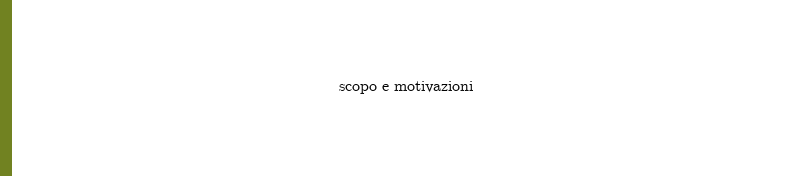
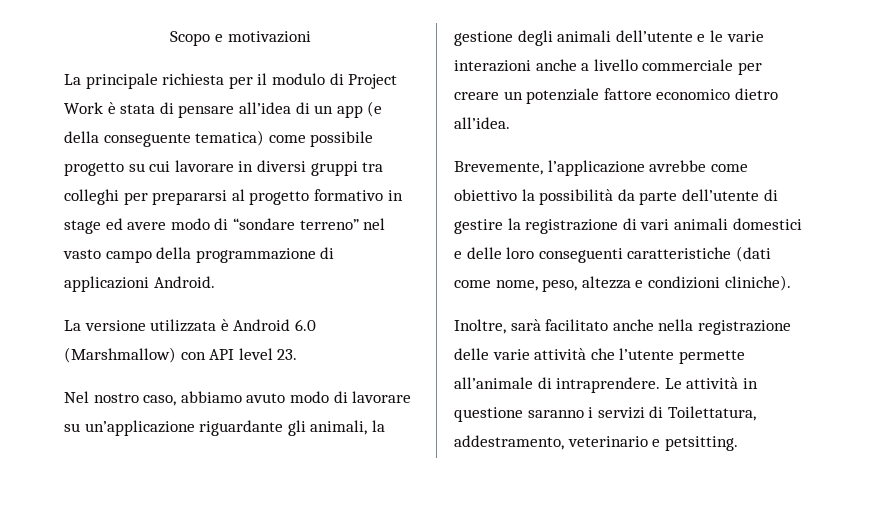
- scopo e motivazioni
+ Scopo e motivazioni
+ La principale richiesta per il modulo di Project Work è stata di pensare all’idea di un app (e della conseguente tematica) come possibile progetto su cui lavorare in diversi gruppi tra colleghi per prepararsi al progetto formativo in stage ed avere modo di “sondare terreno” nel vasto campo della programmazione di applicazioni Android.
+ La versione utilizzata è Android 6.0 (Marshmallow) con API level 23.
+ Nel nostro caso, abbiamo avuto modo di lavorare su un’applicazione riguardante gli animali, la gestione degli animali dell’utente e le varie interazioni anche a livello commerciale per creare un potenziale fattore economico dietro all’idea.
+ Brevemente, l’applicazione avrebbe come obiettivo la possibilità da parte dell’utente di gestire la registrazione di vari animali domestici e delle loro conseguenti caratteristiche (dati come nome, peso, altezza e condizioni cliniche).
+ Inoltre, sarà facilitato anche nella registrazione delle varie attività che l’utente permette all’animale di intraprendere. Le attività in questione saranno i servizi di Toilettatura, addestramento, veterinario e petsitting.

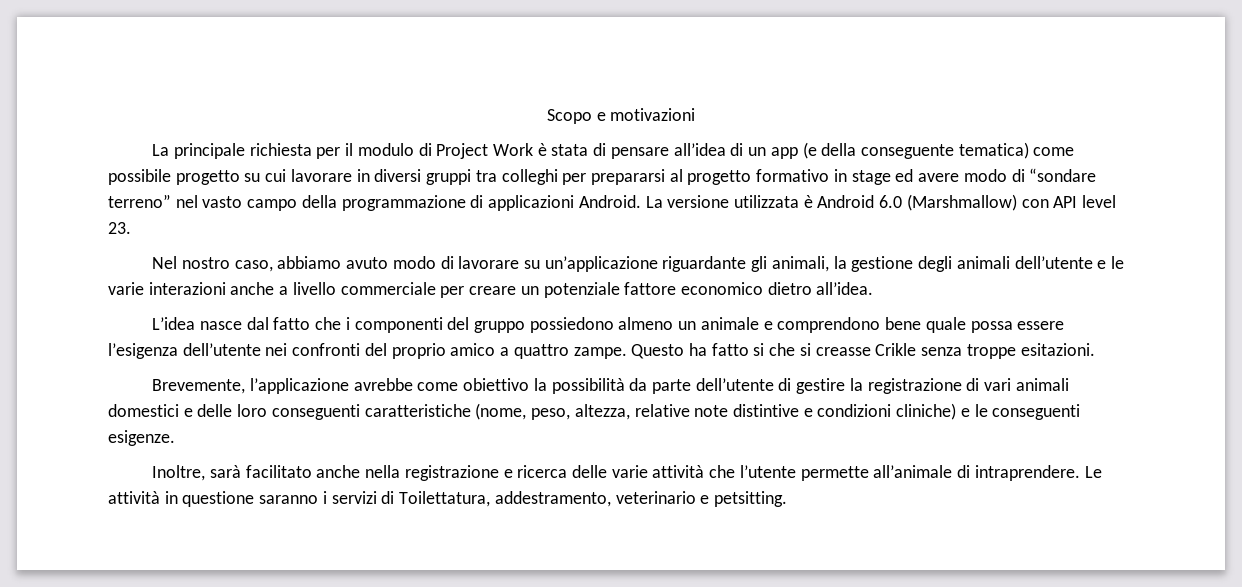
- La principale richiesta per il modulo di Project Work è stata di pensare all’idea di un app (e della conseguente tematica) come possibile progetto su cui lavorare in diversi gruppi tra colleghi per prepararsi al progetto formativo in stage ed avere modo di “sondare terreno” nel vasto campo della programmazione di applicazioni Android.
- La versione utilizzata è Android 6.0 (Marshmallow) con API level 23.
+ La principale richiesta per il modulo di Project Work è stata di pensare all’idea di un app (e della conseguente tematica) come possibile progetto su cui lavorare in diversi gruppi tra colleghi per prepararsi al progetto formativo in stage ed avere modo di “sondare terreno” nel vasto campo della programmazione di applicazioni Android. La versione utilizzata è Android 6.0 (Marshmallow) con API level 23.
+ L’idea nasce dal fatto che i componenti del gruppo possiedono almeno un animale e comprendono bene quale possa essere l’esigenza dell’utente nei confronti del proprio amico a quattro zampe. Questo ha fatto si che si creasse Crikle senza troppe esitazioni.
- Brevemente, l’applicazione avrebbe come obiettivo la possibilità da parte dell’utente di gestire la registrazione di vari animali domestici e delle loro conseguenti caratteristiche (dati come nome, peso, altezza e condizioni cliniche).
+ Brevemente, l’applicazione avrebbe come obiettivo la possibilità da parte dell’utente di gestire la registrazione di vari animali domestici e delle loro conseguenti caratteristiche (nome, peso, altezza, relative note distintive e condizioni cliniche) e le conseguenti esigenze.
- Inoltre, sarà facilitato anche nella registrazione delle varie attività che l’utente permette all’animale di intraprendere.
+ Inoltre, sarà facilitato anche nella registrazione e ricerca delle varie attività che l’utente permette all’animale di intraprendere.

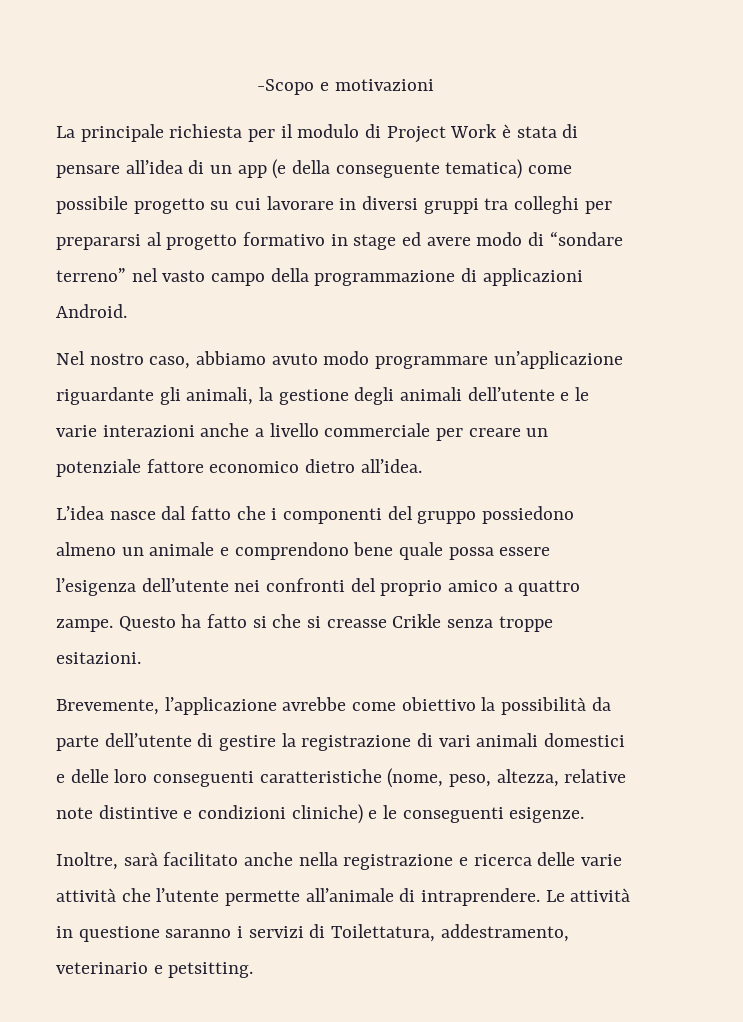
- Scopo e motivazioni
+ -Scopo e motivazioni
- La versione utilizzata è Android 6.0 (Marshmallow) con API level 23.
- Nel nostro caso, abbiamo avuto modo di lavorare su un’applicazione riguardante gli animali, la gestione degli animali dell’utente e le varie interazioni anche a livello commerciale per creare un potenziale fattore economico dietro all’idea.
+ Nel nostro caso, abbiamo avuto modo programmare un’applicazione riguardante gli animali, la gestione degli animali dell’utente e le varie interazioni anche a livello commerciale per creare un potenziale fattore economico dietro all’idea.

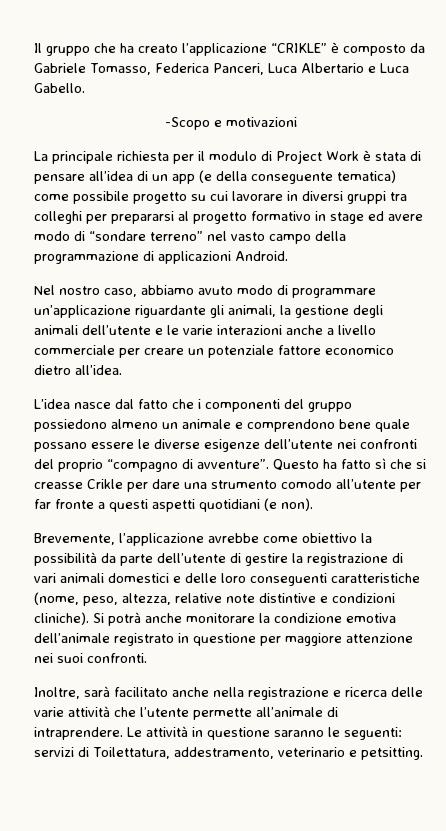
+ Il gruppo che ha creato l’applicazione “CRIKLE” è composto da Gabriele Tomasso, Federica Panceri, Luca Albertario e Luca Gabello.
- Nel nostro caso, abbiamo avuto modo programmare un’applicazione riguardante gli animali, la gestione degli animali dell’utente e le varie interazioni anche a livello commerciale per creare un potenziale fattore economico dietro all’idea.
+ Nel nostro caso, abbiamo avuto modo di programmare un’applicazione riguardante gli animali, la gestione degli animali dell’utente e le varie interazioni anche a livello commerciale per creare un potenziale fattore economico dietro all’idea.
- L’idea nasce dal fatto che i componenti del gruppo possiedono almeno un animale e comprendono bene quale possa essere l’esigenza dell’utente nei confronti del proprio amico a quattro zampe.
+ L’idea nasce dal fatto che i componenti del gruppo possiedono almeno un animale e comprendono bene quale possano essere le diverse esigenze dell’utente nei confronti del proprio “compagno di avventure”.
- Questo ha fatto si che si creasse Crikle senza troppe esitazioni.
+ Questo ha fatto sì che si creasse Crikle per dare una strumento comodo all’utente per far fronte a questi aspetti quotidiani (e non).
- Brevemente, l’applicazione avrebbe come obiettivo la possibilità da parte dell’utente di gestire la registrazione di vari animali domestici e delle loro conseguenti caratteristiche (nome, peso, altezza, relative note distintive e condizioni cliniche) e le conseguenti esigenze.
+ Brevemente, l’applicazione avrebbe come obiettivo la possibilità da parte dell’utente di gestire la registrazione di vari animali domestici e delle loro conseguenti caratteristiche (nome, peso, altezza, relative note distintive e condizioni cliniche). Si potrà anche monitorare la condizione emotiva dell’animale registrato in questione per maggiore attenzione nei suoi confronti.
- Le attività in questione saranno i servizi di Toilettatura, addestramento, veterinario e petsitting.
+ Le attività in questione saranno le seguenti: servizi di Toilettatura, addestramento, veterinario e petsitting.

